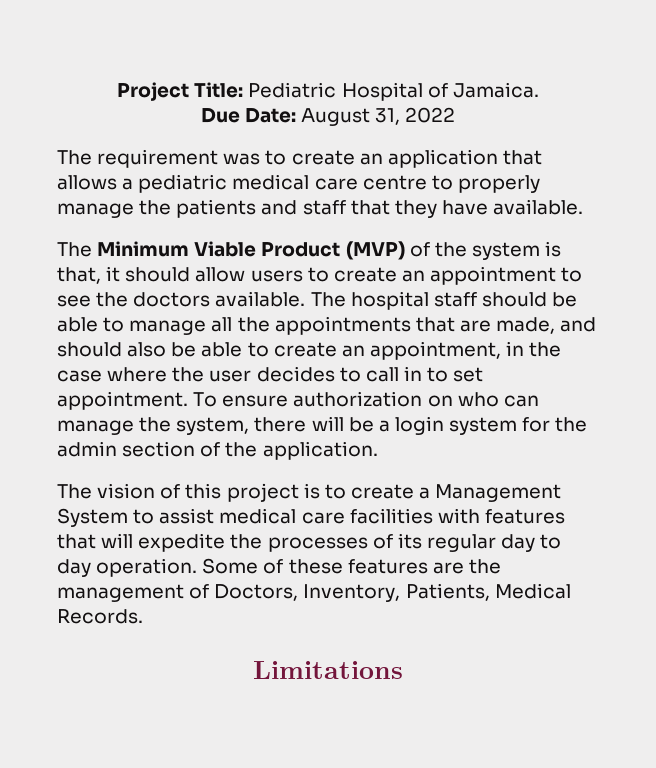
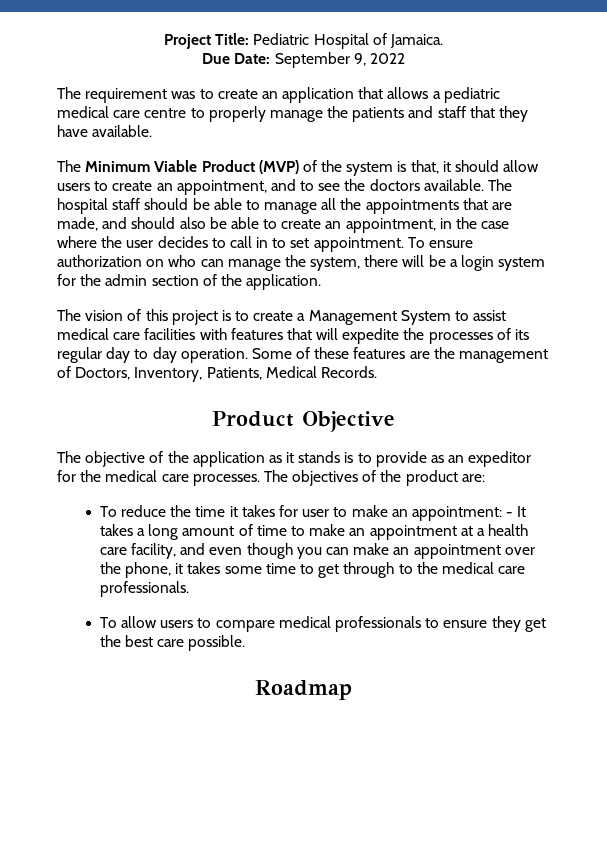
- Due Date: August 31, 2022
+ Due Date: September 9, 2022
- The Minimum Viable Product (MVP) of the system is that, it should allow users to create an appointment to see the doctors available.
+ The Minimum Viable Product (MVP) of the system is that, it should allow users to create an appointment, and to see the doctors available.
- Limitations
+ Product Objective
+ The objective of the application as it stands is to provide as an expeditor for the medical care processes. The objectives of the product are:
+ To reduce the time it takes for user to make an appointment: - It takes a long amount of time to make an appointment at a health care facility, and even though you can make an appointment over the phone, it takes some time to get through to the medical care professionals.
+ To allow users to compare medical professionals to ensure they get the best care possible.
+ Roadmap

